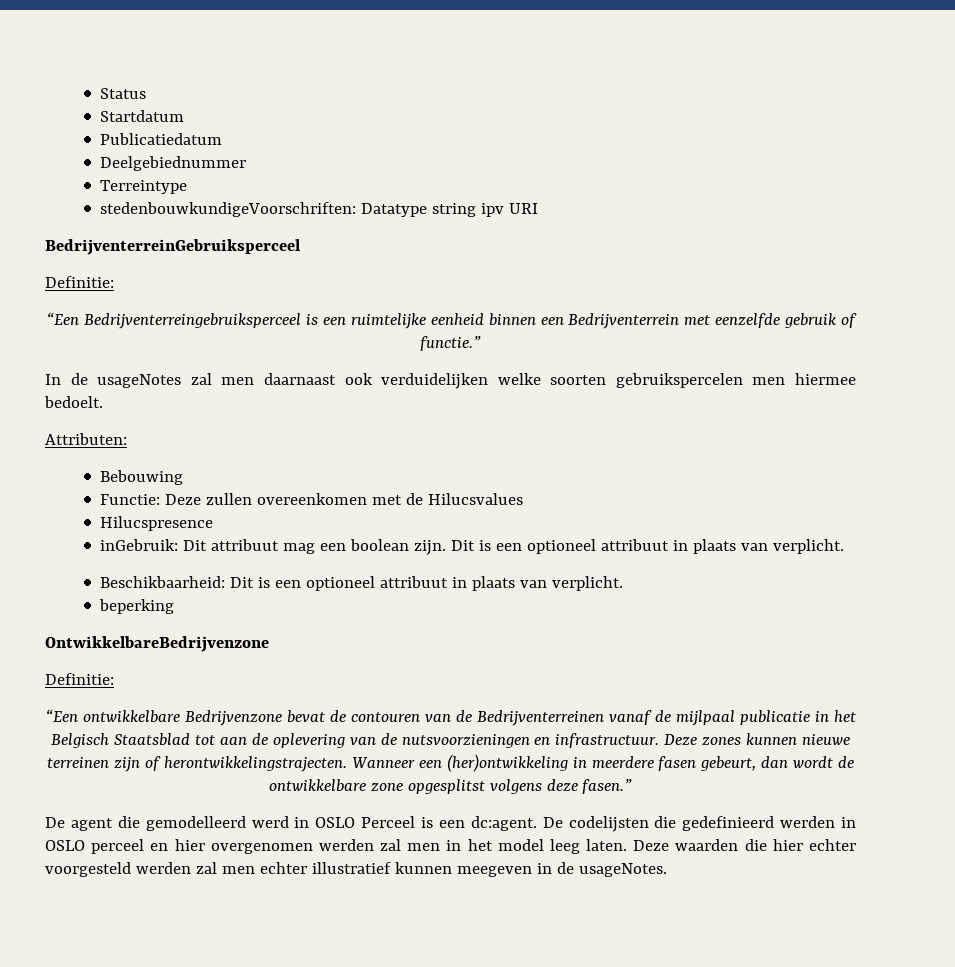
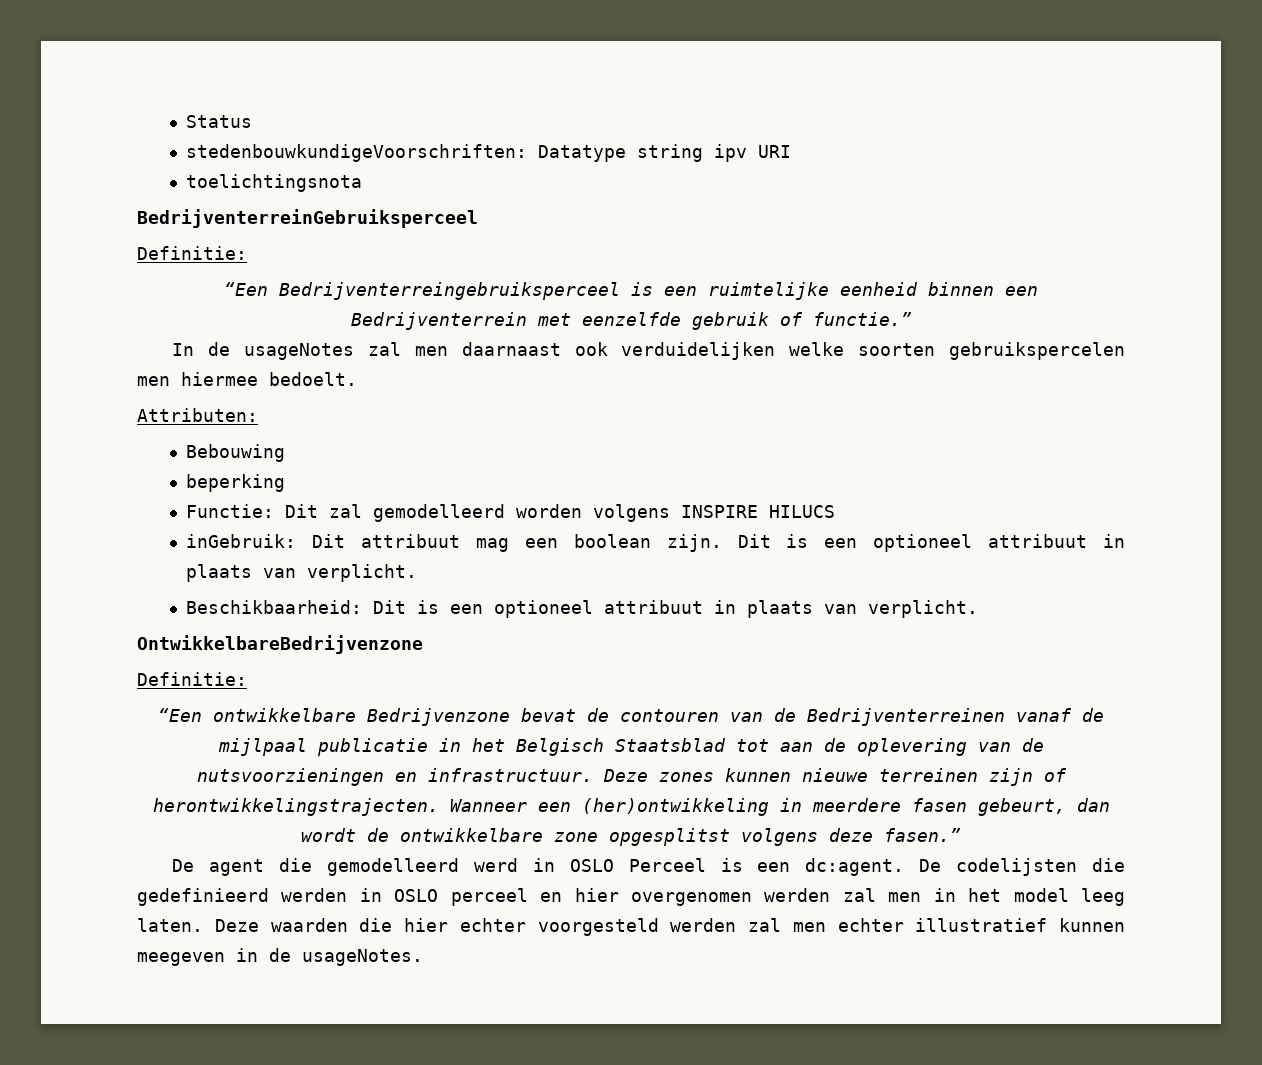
- Startdatum
- Publicatiedatum
- Deelgebiednummer
- Terreintype
+ toelichtingsnota
+ beperking
- Functie: Deze zullen overeenkomen met de Hilucsvalues
- Hilucspresence
+ Functie: Dit zal gemodelleerd worden volgens INSPIRE HILUCS
- beperking

